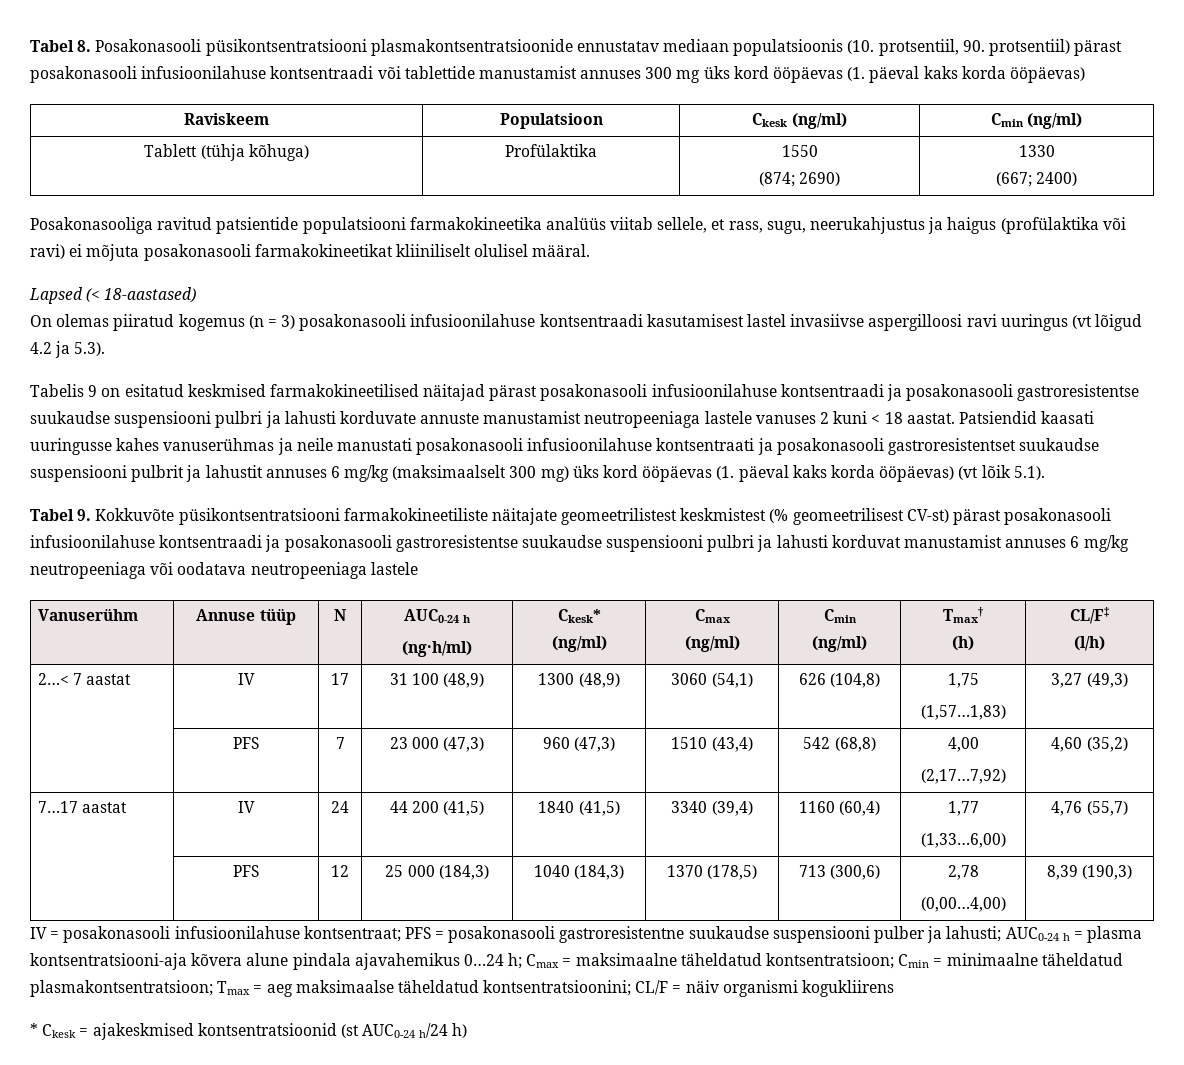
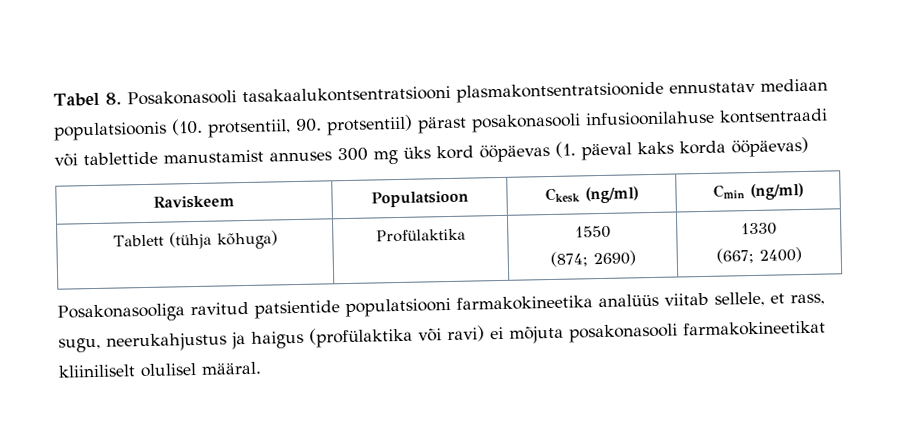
- Tabel 8. Posakonasooli püsikontsentratsiooni plasmakontsentratsioonide ennustatav mediaan populatsioonis (10. protsentiil, 90. protsentiil) pärast posakonasooli infusioonilahuse kontsentraadi või tablettide manustamist annuses 300 mg üks kord ööpäevas (1. päeval kaks korda ööpäevas)
+ Tabel 8. Posakonasooli tasakaalukontsentratsiooni plasmakontsentratsioonide ennustatav mediaan populatsioonis (10. protsentiil, 90. protsentiil) pärast posakonasooli infusioonilahuse kontsentraadi või tablettide manustamist annuses 300 mg üks kord ööpäevas (1. päeval kaks korda ööpäevas)
- Lapsed (< 18-aastased)
- On olemas piiratud kogemus (n = 3) posakonasooli infusioonilahuse kontsentraadi kasutamisest lastel invasiivse aspergilloosi ravi uuringus (vt lõigud 4.2 ja 5.3).
- Tabelis 9 on esitatud keskmised farmakokineetilised näitajad pärast posakonasooli infusioonilahuse kontsentraadi ja posakonasooli gastroresistentse suukaudse suspensiooni pulbri ja lahusti korduvate annuste manustamist neutropeeniaga lastele vanuses 2 kuni < 18 aastat. Patsiendid kaasati uuringusse kahes vanuserühmas ja neile manustati posakonasooli infusioonilahuse kontsentraati ja posakonasooli gastroresistentset suukaudse suspensiooni pulbrit ja lahustit annuses 6 mg/kg (maksimaalselt 300 mg) üks kord ööpäevas (1. päeval kaks korda ööpäevas) (vt lõik 5.1).
- Tabel 9. Kokkuvõte püsikontsentratsiooni farmakokineetiliste näitajate geomeetrilistest keskmistest (% geomeetrilisest CV-st) pärast posakonasooli infusioonilahuse kontsentraadi ja posakonasooli gastroresistentse suukaudse suspensiooni pulbri ja lahusti korduvat manustamist annuses 6 mg/kg neutropeeniaga või oodatava neutropeeniaga lastele
- Vanuserühm | Annuse tüüp | N | AUC0-24 h
- (ng·h/ml) | Ckesk*
- (ng/ml) | Cmax
- (ng/ml) | Cmin
- (ng/ml) | Tmax†
- (h) | CL/F‡
- (l/h)
- 2…< 7 aastat | IV | 17 | 31 100 (48,9) | 1300 (48,9) | 3060 (54,1) | 626 (104,8) | 1,75
- (1,57…1,83) | 3,27 (49,3)
- | PFS | 7 | 23 000 (47,3) | 960 (47,3) | 1510 (43,4) | 542 (68,8) | 4,00
- (2,17…7,92) | 4,60 (35,2)
- 7…17 aastat | IV | 24 | 44 200 (41,5) | 1840 (41,5) | 3340 (39,4) | 1160 (60,4) | 1,77
- (1,33…6,00) | 4,76 (55,7)
- | PFS | 12 | 25 000 (184,3) | 1040 (184,3) | 1370 (178,5) | 713 (300,6) | 2,78
- (0,00…4,00) | 8,39 (190,3)
- IV = posakonasooli infusioonilahuse kontsentraat; PFS = posakonasooli gastroresistentne suukaudse suspensiooni pulber ja lahusti; AUC0-24 h = plasma kontsentratsiooni-aja kõvera alune pindala ajavahemikus 0…24 h; Cmax = maksimaalne täheldatud kontsentratsioon; Cmin = minimaalne täheldatud plasmakontsentratsioon; Tmax = aeg maksimaalse täheldatud kontsentratsioonini; CL/F = näiv organismi kogukliirens
- * Ckesk = ajakeskmised kontsentratsioonid (st AUC0-24 h/24 h)

